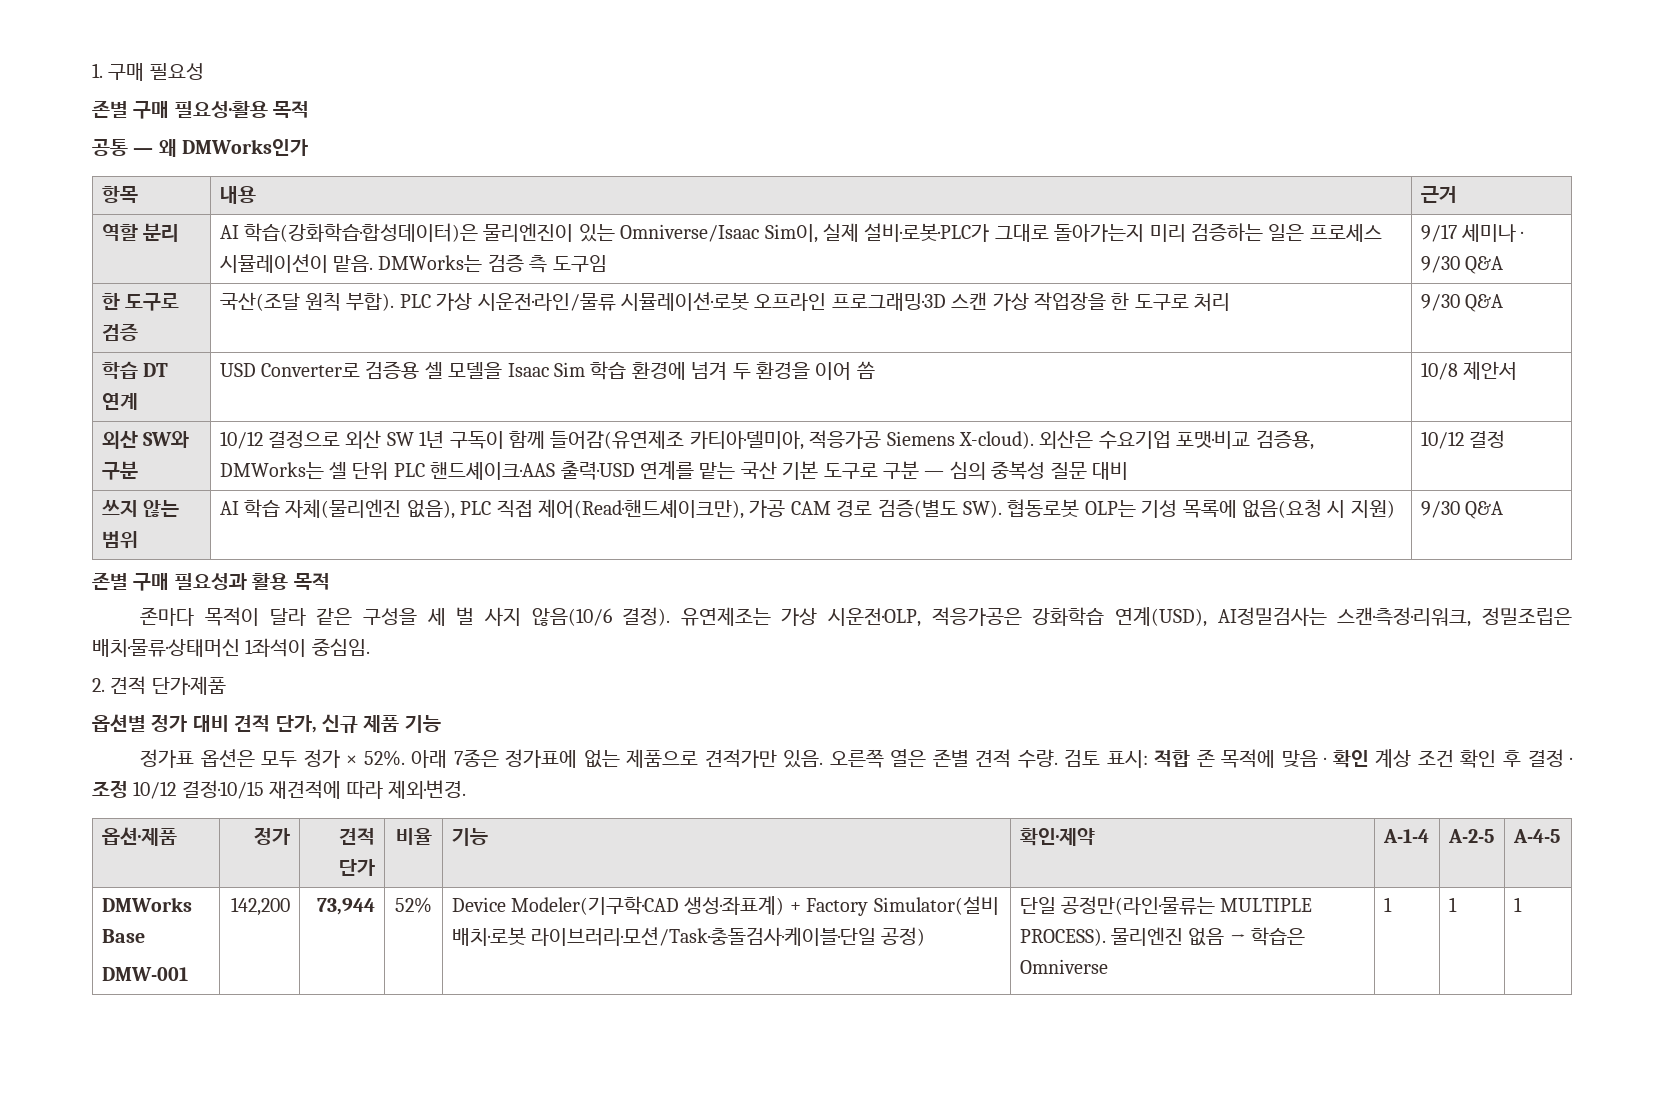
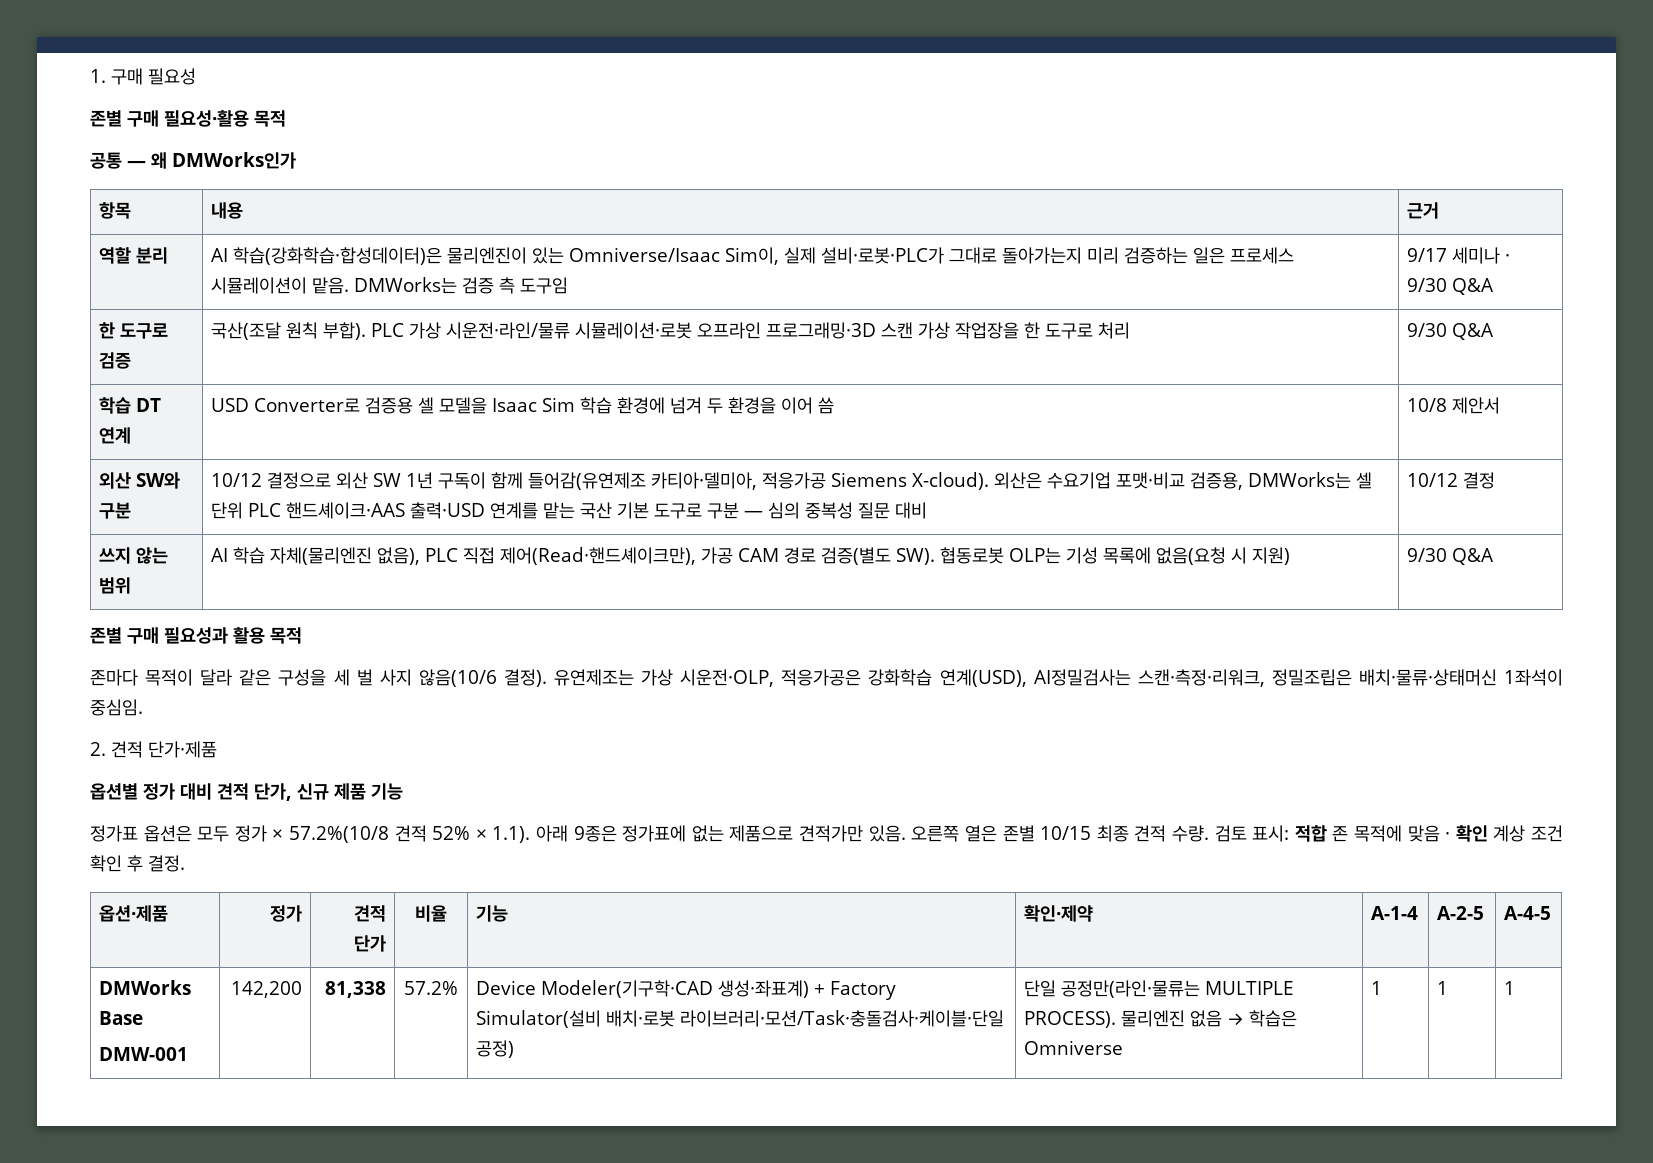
- 정가표 옵션은 모두 정가 × 52%. 아래 7종은 정가표에 없는 제품으로 견적가만 있음.
+ 정가표 옵션은 모두 정가 × 57.2%(10/8 견적 52% × 1.1). 아래 9종은 정가표에 없는 제품으로 견적가만 있음.
- 오른쪽 열은 존별 견적 수량.
+ 오른쪽 열은 존별 10/15 최종 견적 수량.
- 검토 표시: 적합 존 목적에 맞음 · 확인 계상 조건 확인 후 결정 · 조정 10/12 결정·10/15 재견적에 따라 제외·변경.
+ 검토 표시: 적합 존 목적에 맞음 · 확인 계상 조건 확인 후 결정.
  DMWorks Base
- DMW-001 | 142,200 | 73,944 | 52% | Device Modeler(기구학·CAD 생성·좌표계) + Factory Simulator(설비 배치·로봇 라이브러리·모션/Task·충돌검사·케이블·단일 공정) | 단일 공정만(라인·물류는 MULTIPLE PROCESS). 물리엔진 없음 → 학습은 Omniverse | 1 | 1 | 1
+ DMW-001 | 142,200 | 81,338 | 57.2% | Device Modeler(기구학·CAD 생성·좌표계) + Factory Simulator(설비 배치·로봇 라이브러리·모션/Task·충돌검사·케이블·단일 공정) | 단일 공정만(라인·물류는 MULTIPLE PROCESS). 물리엔진 없음 → 학습은 Omniverse | 1 | 1 | 1

